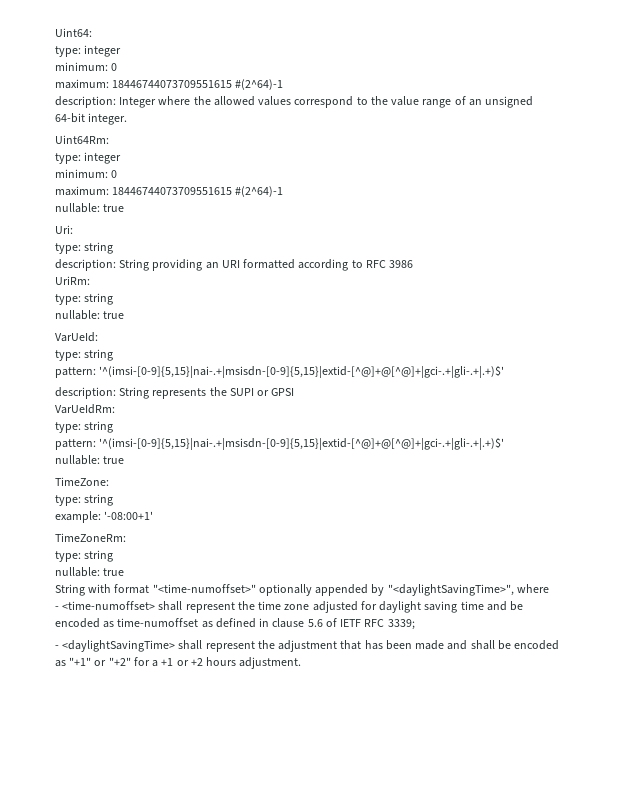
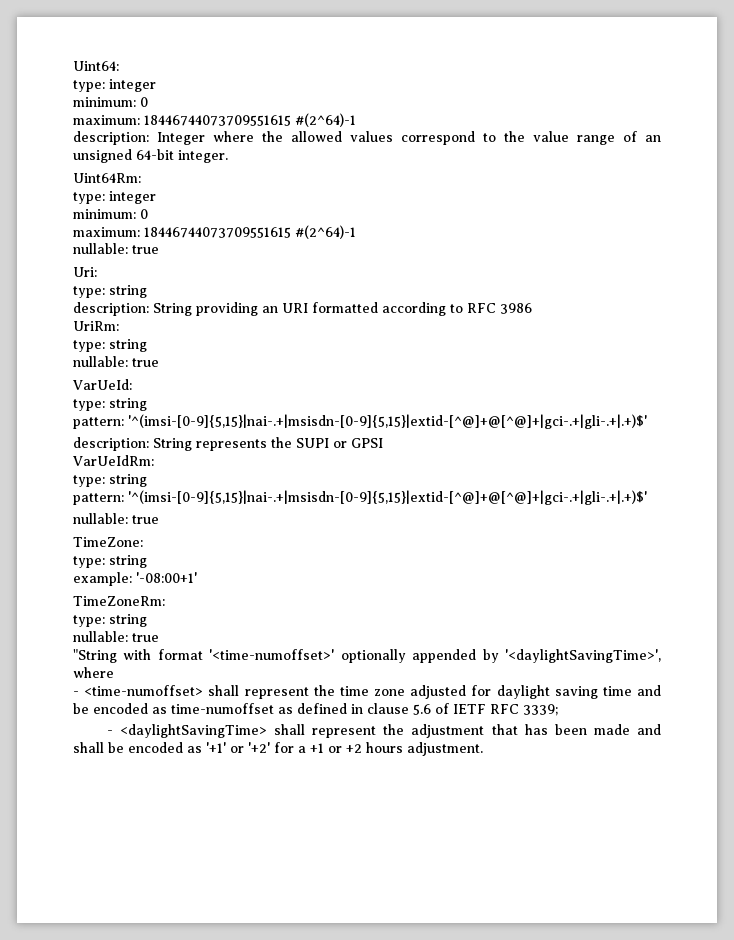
- String with format "<time-numoffset>" optionally appended by "<daylightSavingTime>", where
+ "String with format '<time-numoffset>' optionally appended by '<daylightSavingTime>', where
- - <daylightSavingTime> shall represent the adjustment that has been made and shall be encoded as "+1" or "+2" for a +1 or +2 hours adjustment.
+ - <daylightSavingTime> shall represent the adjustment that has been made and shall be encoded as '+1' or '+2' for a +1 or +2 hours adjustment.

